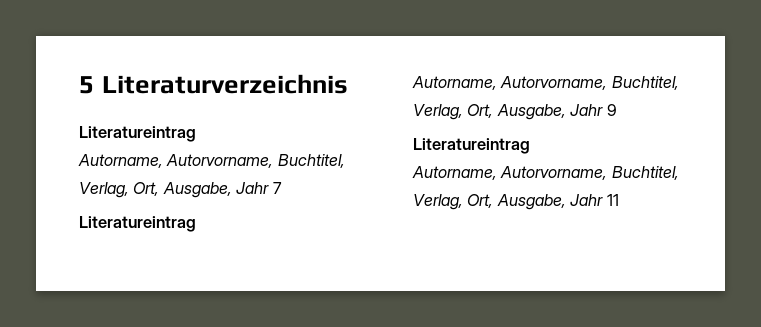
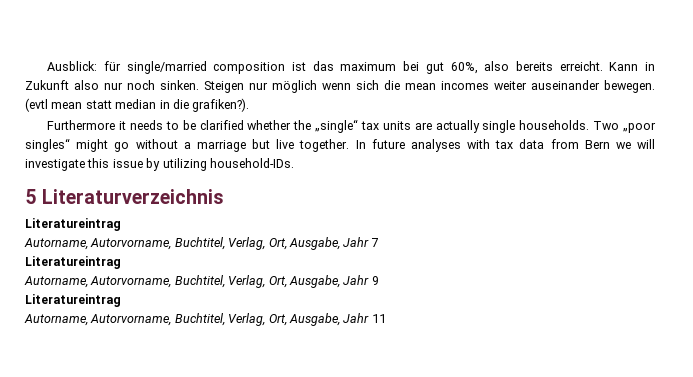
+ Ausblick: für single/married composition ist das maximum bei gut 60%, also bereits erreicht. Kann in Zukunft also nur noch sinken. Steigen nur möglich wenn sich die mean incomes weiter auseinander bewegen. (evtl mean statt median in die grafiken?).
+ Furthermore it needs to be clarified whether the „single“ tax units are actually single households. Two „poor singles“ might go without a marriage but live together. In future analyses with tax data from Bern we will investigate this issue by utilizing household-IDs.

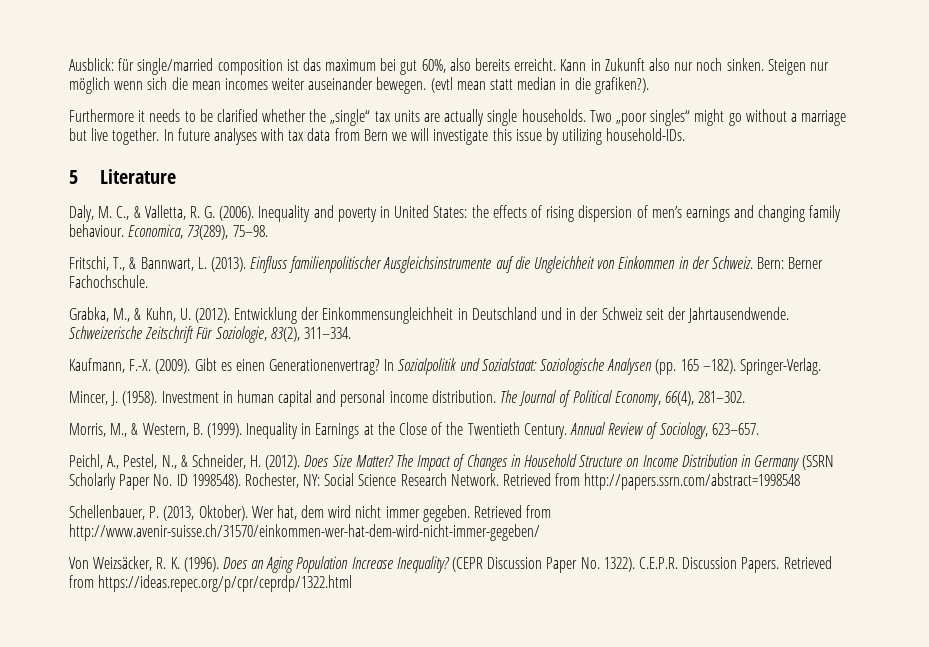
- 5 Literaturverzeichnis
- Literatureintrag
- Autorname, Autorvorname, Buchtitel, Verlag, Ort, Ausgabe, Jahr 7
- Literatureintrag
- Autorname, Autorvorname, Buchtitel, Verlag, Ort, Ausgabe, Jahr 9
- Literatureintrag
- Autorname, Autorvorname, Buchtitel, Verlag, Ort, Ausgabe, Jahr 11
+ 5 Literature
+ Daly, M. C., & Valletta, R. G. (2006). Inequality and poverty in United States: the effects of rising dispersion of men’s earnings and changing family behaviour. Economica, 73(289), 75–98.
+ Fritschi, T., & Bannwart, L. (2013). Einfluss familienpolitischer Ausgleichsinstrumente auf die Ungleichheit von Einkommen in der Schweiz. Bern: Berner Fachochschule.
+ Grabka, M., & Kuhn, U. (2012). Entwicklung der Einkommensungleichheit in Deutschland und in der Schweiz seit der Jahrtausendwende. Schweizerische Zeitschrift Für Soziologie, 83(2), 311–334.
+ Kaufmann, F.-X. (2009). Gibt es einen Generationenvertrag? In Sozialpolitik und Sozialstaat: Soziologische Analysen (pp. 165 –182). Springer-Verlag.
+ Mincer, J. (1958). Investment in human capital and personal income distribution. The Journal of Political Economy, 66(4), 281–302.
+ Morris, M., & Western, B. (1999). Inequality in Earnings at the Close of the Twentieth Century. Annual Review of Sociology, 623–657.
+ Peichl, A., Pestel, N., & Schneider, H. (2012). Does Size Matter? The Impact of Changes in Household Structure on Income Distribution in Germany (SSRN Scholarly Paper No. ID 1998548). Rochester, NY: Social Science Research Network. Retrieved from http://papers.ssrn.com/abstract=1998548
+ Schellenbauer, P. (2013, Oktober). Wer hat, dem wird nicht immer gegeben. Retrieved from http://www.avenir-suisse.ch/31570/einkommen-wer-hat-dem-wird-nicht-immer-gegeben/
+ Von Weizsäcker, R. K. (1996). Does an Aging Population Increase Inequality? (CEPR Discussion Paper No. 1322). C.E.P.R. Discussion Papers. Retrieved from https://ideas.repec.org/p/cpr/ceprdp/1322.html

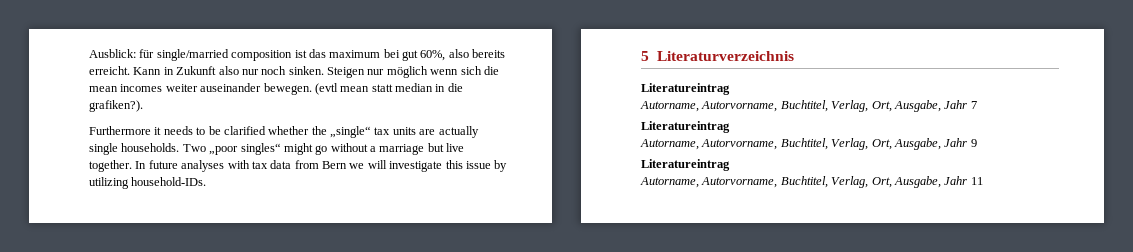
- 5 Literature
- Daly, M. C., & Valletta, R. G. (2006). Inequality and poverty in United States: the effects of rising dispersion of men’s earnings and changing family behaviour. Economica, 73(289), 75–98.
- Fritschi, T., & Bannwart, L. (2013). Einfluss familienpolitischer Ausgleichsinstrumente auf die Ungleichheit von Einkommen in der Schweiz. Bern: Berner Fachochschule.
- Grabka, M., & Kuhn, U. (2012). Entwicklung der Einkommensungleichheit in Deutschland und in der Schweiz seit der Jahrtausendwende. Schweizerische Zeitschrift Für Soziologie, 83(2), 311–334.
- Kaufmann, F.-X. (2009). Gibt es einen Generationenvertrag? In Sozialpolitik und Sozialstaat: Soziologische Analysen (pp. 165 –182). Springer-Verlag.
- Mincer, J. (1958). Investment in human capital and personal income distribution. The Journal of Political Economy, 66(4), 281–302.
- Morris, M., & Western, B. (1999). Inequality in Earnings at the Close of the Twentieth Century. Annual Review of Sociology, 623–657.
- Peichl, A., Pestel, N., & Schneider, H. (2012). Does Size Matter? The Impact of Changes in Household Structure on Income Distribution in Germany (SSRN Scholarly Paper No. ID 1998548). Rochester, NY: Social Science Research Network. Retrieved from http://papers.ssrn.com/abstract=1998548
- Schellenbauer, P. (2013, Oktober). Wer hat, dem wird nicht immer gegeben. Retrieved from http://www.avenir-suisse.ch/31570/einkommen-wer-hat-dem-wird-nicht-immer-gegeben/
- Von Weizsäcker, R. K. (1996). Does an Aging Population Increase Inequality? (CEPR Discussion Paper No. 1322). C.E.P.R. Discussion Papers. Retrieved from https://ideas.repec.org/p/cpr/ceprdp/1322.html
+ 5 Literaturverzeichnis
+ Literatureintrag
+ Autorname, Autorvorname, Buchtitel, Verlag, Ort, Ausgabe, Jahr 7
+ Literatureintrag
+ Autorname, Autorvorname, Buchtitel, Verlag, Ort, Ausgabe, Jahr 9
+ Literatureintrag
+ Autorname, Autorvorname, Buchtitel, Verlag, Ort, Ausgabe, Jahr 11

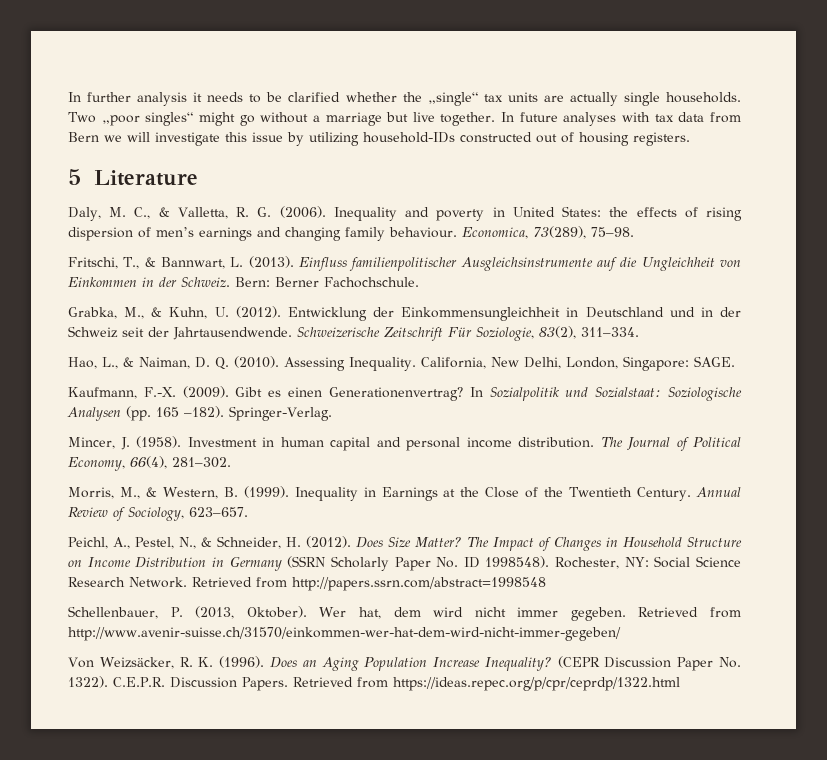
- Ausblick: für single/married composition ist das maximum bei gut 60%, also bereits erreicht. Kann in Zukunft also nur noch sinken. Steigen nur möglich wenn sich die mean incomes weiter auseinander bewegen. (evtl mean statt median in die grafiken?).
- Furthermore it needs to be clarified whether the „single“ tax units are actually single households.
+ In further analysis it needs to be clarified whether the „single“ tax units are actually single households.
- In future analyses with tax data from Bern we will investigate this issue by utilizing household-IDs.
- 5 Literaturverzeichnis
- Literatureintrag
- Autorname, Autorvorname, Buchtitel, Verlag, Ort, Ausgabe, Jahr 7
- Literatureintrag
- Autorname, Autorvorname, Buchtitel, Verlag, Ort, Ausgabe, Jahr 9
- Literatureintrag
- Autorname, Autorvorname, Buchtitel, Verlag, Ort, Ausgabe, Jahr 11
+ In future analyses with tax data from Bern we will investigate this issue by utilizing household-IDs constructed out of housing registers.
+ 5 Literature
+ Daly, M. C., & Valletta, R. G. (2006). Inequality and poverty in United States: the effects of rising dispersion of men’s earnings and changing family behaviour. Economica, 73(289), 75–98.
+ Fritschi, T., & Bannwart, L. (2013). Einfluss familienpolitischer Ausgleichsinstrumente auf die Ungleichheit von Einkommen in der Schweiz. Bern: Berner Fachochschule.
+ Grabka, M., & Kuhn, U. (2012). Entwicklung der Einkommensungleichheit in Deutschland und in der Schweiz seit der Jahrtausendwende. Schweizerische Zeitschrift Für Soziologie, 83(2), 311–334.
+ Hao, L., & Naiman, D. Q. (2010). Assessing Inequality. California, New Delhi, London, Singapore: SAGE.
+ Kaufmann, F.-X. (2009). Gibt es einen Generationenvertrag? In Sozialpolitik und Sozialstaat: Soziologische Analysen (pp. 165 –182). Springer-Verlag.
+ Mincer, J. (1958). Investment in human capital and personal income distribution. The Journal of Political Economy, 66(4), 281–302.
+ Morris, M., & Western, B. (1999). Inequality in Earnings at the Close of the Twentieth Century. Annual Review of Sociology, 623–657.
+ Peichl, A., Pestel, N., & Schneider, H. (2012). Does Size Matter? The Impact of Changes in Household Structure on Income Distribution in Germany (SSRN Scholarly Paper No. ID 1998548). Rochester, NY: Social Science Research Network. Retrieved from http://papers.ssrn.com/abstract=1998548
+ Schellenbauer, P. (2013, Oktober). Wer hat, dem wird nicht immer gegeben. Retrieved from http://www.avenir-suisse.ch/31570/einkommen-wer-hat-dem-wird-nicht-immer-gegeben/
+ Von Weizsäcker, R. K. (1996). Does an Aging Population Increase Inequality? (CEPR Discussion Paper No. 1322). C.E.P.R. Discussion Papers. Retrieved from https://ideas.repec.org/p/cpr/ceprdp/1322.html

